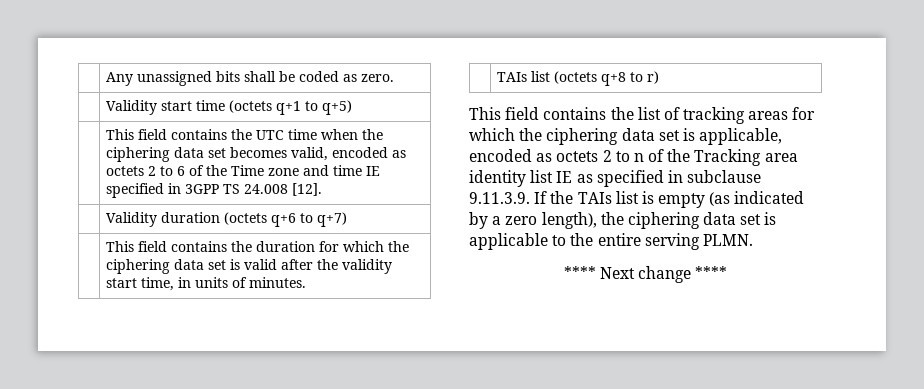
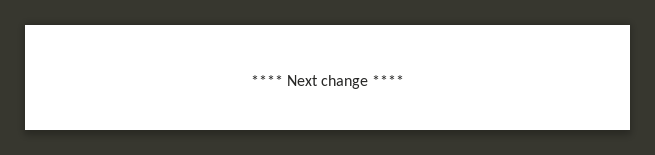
- | Any unassigned bits shall be coded as zero.
- | Validity start time (octets q+1 to q+5)
- | This field contains the UTC time when the ciphering data set becomes valid, encoded as octets 2 to 6 of the Time zone and time IE specified in 3GPP TS 24.008 [12].
- | Validity duration (octets q+6 to q+7)
- | This field contains the duration for which the ciphering data set is valid after the validity start time, in units of minutes.
- | TAIs list (octets q+8 to r)
- This field contains the list of tracking areas for which the ciphering data set is applicable, encoded as octets 2 to n of the Tracking area identity list IE as specified in subclause 9.11.3.9. If the TAIs list is empty (as indicated by a zero length), the ciphering data set is applicable to the entire serving PLMN.

